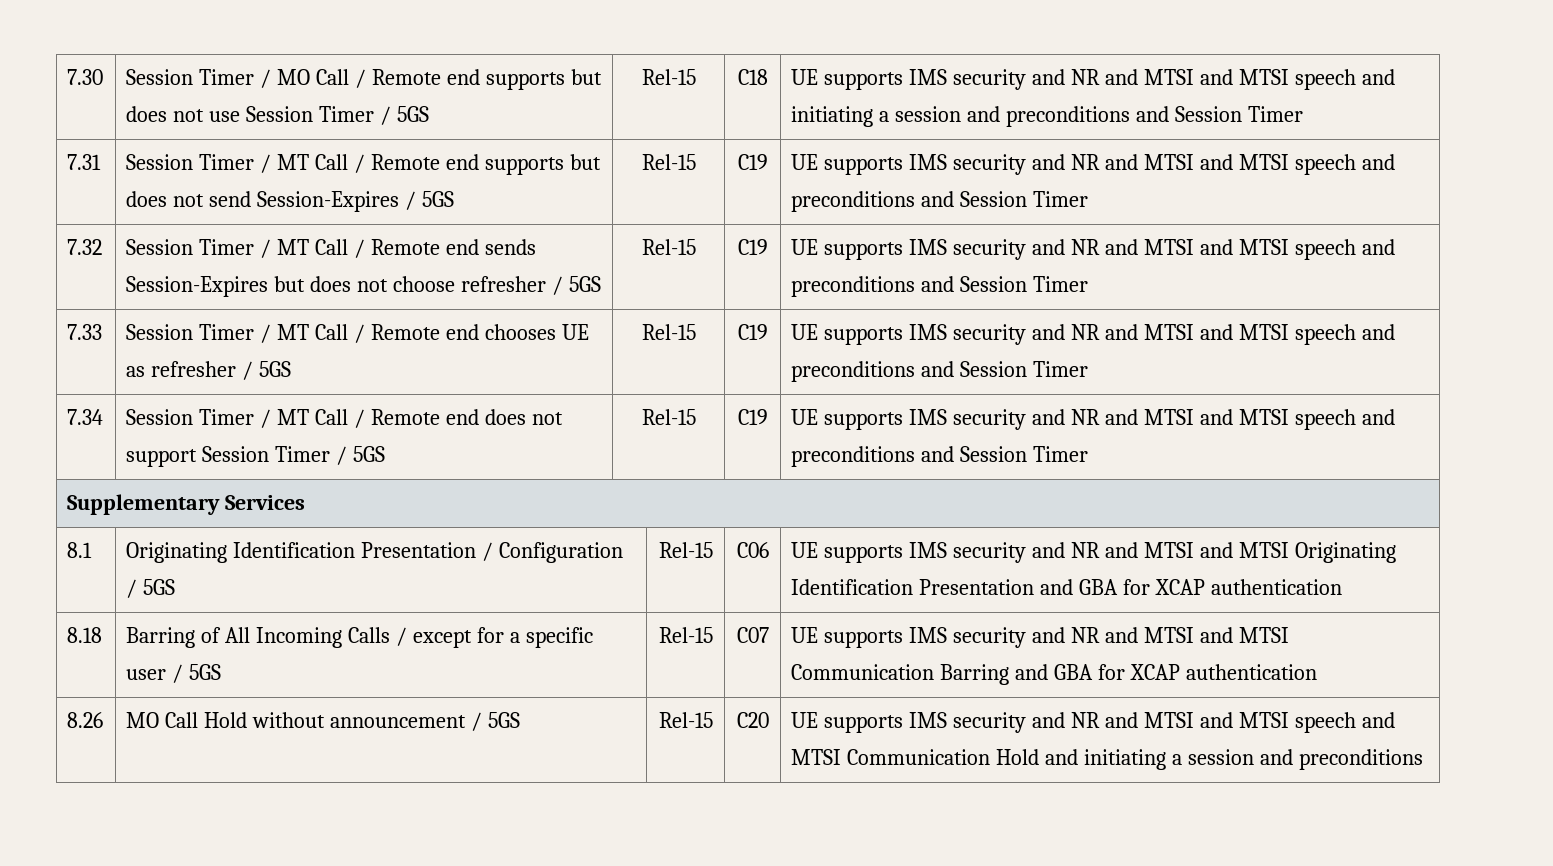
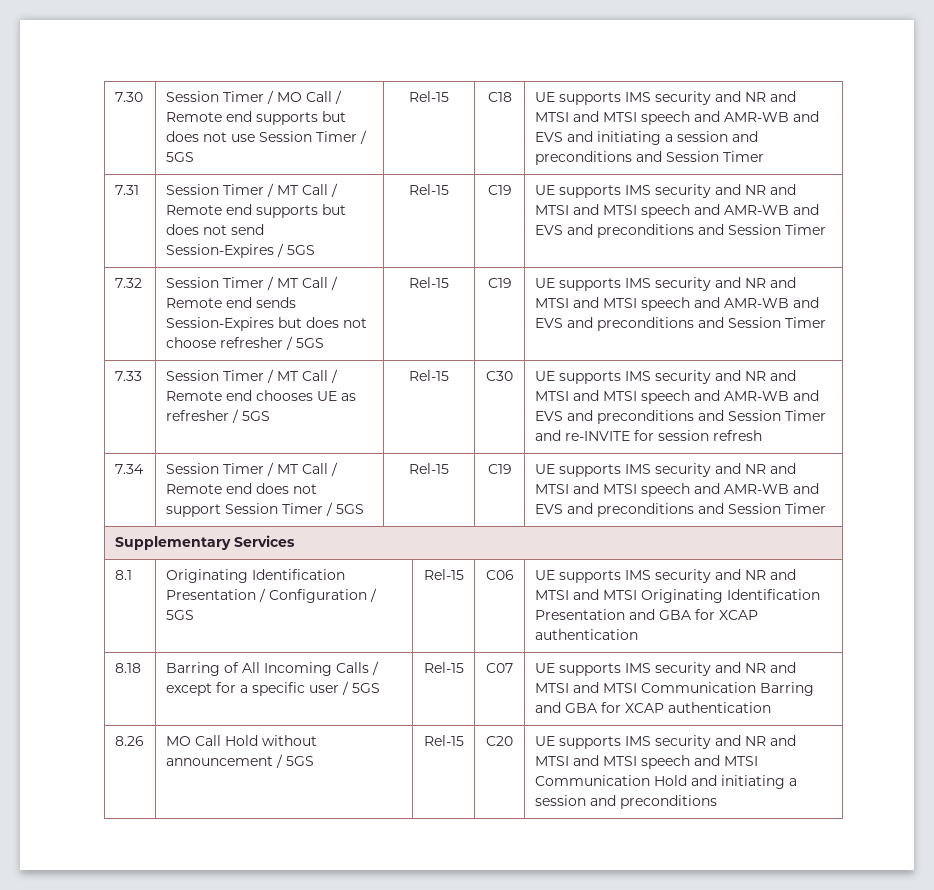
- UE supports IMS security and NR and MTSI and MTSI speech and initiating a session and preconditions and Session Timer
+ UE supports IMS security and NR and MTSI and MTSI speech and AMR-WB and EVS and initiating a session and preconditions and Session Timer
- 7.31 | Session Timer / MT Call / Remote end supports but does not send Session-Expires / 5GS | Rel-15 | C19 | UE supports IMS security and NR and MTSI and MTSI speech and preconditions and Session Timer
+ 7.31 | Session Timer / MT Call / Remote end supports but does not send Session-Expires / 5GS | Rel-15 | C19 | UE supports IMS security and NR and MTSI and MTSI speech and AMR-WB and EVS and preconditions and Session Timer
- 7.32 | Session Timer / MT Call / Remote end sends Session-Expires but does not choose refresher / 5GS | Rel-15 | C19 | UE supports IMS security and NR and MTSI and MTSI speech and preconditions and Session Timer
+ 7.32 | Session Timer / MT Call / Remote end sends Session-Expires but does not choose refresher / 5GS | Rel-15 | C19 | UE supports IMS security and NR and MTSI and MTSI speech and AMR-WB and EVS and preconditions and Session Timer
- Session Timer / MT Call / Remote end chooses UE as refresher / 5GS | Rel-15 | C19 | UE supports IMS security and NR and MTSI and MTSI speech and preconditions and Session Timer
+ Session Timer / MT Call / Remote end chooses UE as refresher / 5GS | Rel-15 | C30 | UE supports IMS security and NR and MTSI and MTSI speech and AMR-WB and EVS and preconditions and Session Timer and re-INVITE for session refresh
- 7.34 | Session Timer / MT Call / Remote end does not support Session Timer / 5GS | Rel-15 | C19 | UE supports IMS security and NR and MTSI and MTSI speech and preconditions and Session Timer
+ 7.34 | Session Timer / MT Call / Remote end does not support Session Timer / 5GS | Rel-15 | C19 | UE supports IMS security and NR and MTSI and MTSI speech and AMR-WB and EVS and preconditions and Session Timer

